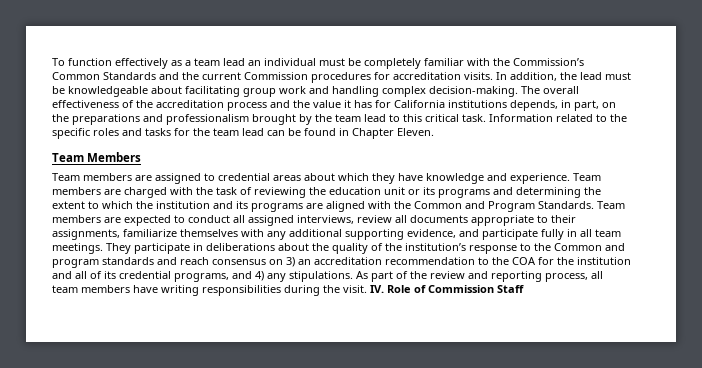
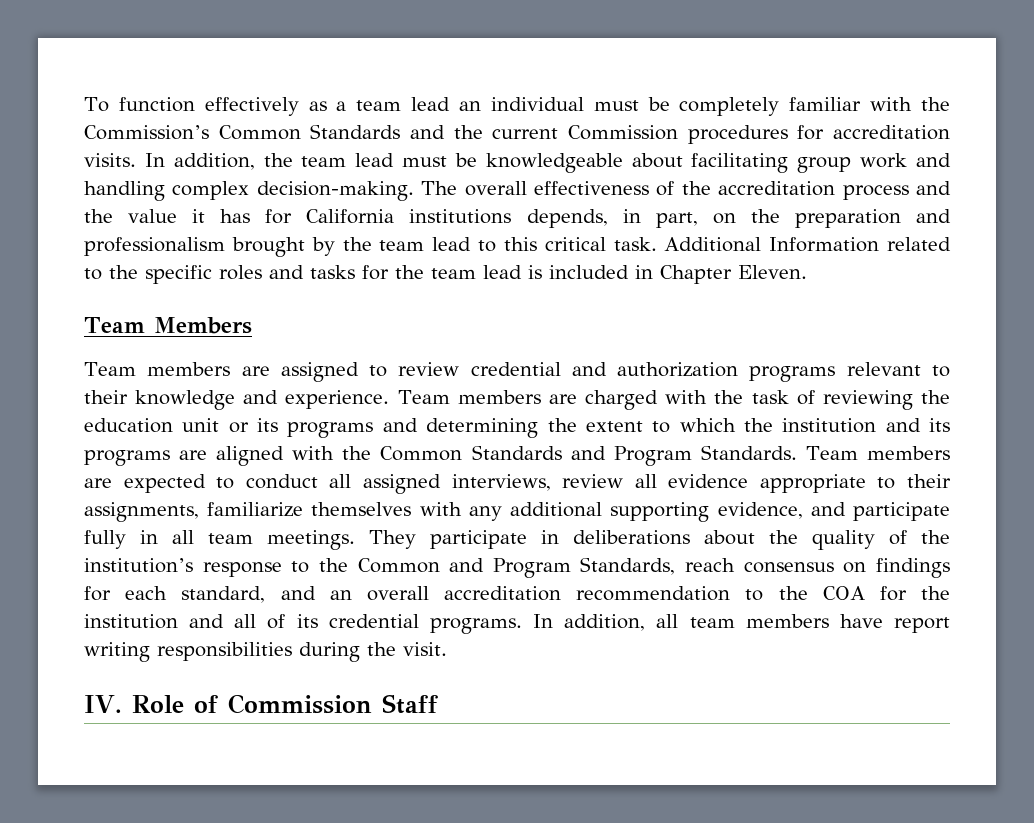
- In addition, the lead must be knowledgeable about facilitating group work and handling complex decision-making.
+ In addition, the team lead must be knowledgeable about facilitating group work and handling complex decision-making.
- The overall effectiveness of the accreditation process and the value it has for California institutions depends, in part, on the preparations and professionalism brought by the team lead to this critical task.
+ The overall effectiveness of the accreditation process and the value it has for California institutions depends, in part, on the preparation and professionalism brought by the team lead to this critical task.
- Information related to the specific roles and tasks for the team lead can be found in Chapter Eleven.
+ Additional Information related to the specific roles and tasks for the team lead is included in Chapter Eleven.
- Team members are assigned to credential areas about which they have knowledge and experience.
+ Team members are assigned to review credential and authorization programs relevant to their knowledge and experience.
- Team members are charged with the task of reviewing the education unit or its programs and determining the extent to which the institution and its programs are aligned with the Common and Program Standards.
+ Team members are charged with the task of reviewing the education unit or its programs and determining the extent to which the institution and its programs are aligned with the Common Standards and Program Standards.
- Team members are expected to conduct all assigned interviews, review all documents appropriate to their assignments, familiarize themselves with any additional supporting evidence, and participate fully in all team meetings.
+ Team members are expected to conduct all assigned interviews, review all evidence appropriate to their assignments, familiarize themselves with any additional supporting evidence, and participate fully in all team meetings.
- They participate in deliberations about the quality of the institution’s response to the Common and program standards and reach consensus on 3) an accreditation recommendation to the COA for the institution and all of its credential programs, and 4) any stipulations. As part of the review and reporting process, all team members have writing responsibilities during the visit. IV. Role of Commission Staff
+ They participate in deliberations about the quality of the institution’s response to the Common and Program Standards, reach consensus on findings for each standard, and an overall accreditation recommendation to the COA for the institution and all of its credential programs. In addition, all team members have report writing responsibilities during the visit.
+ IV. Role of Commission Staff

